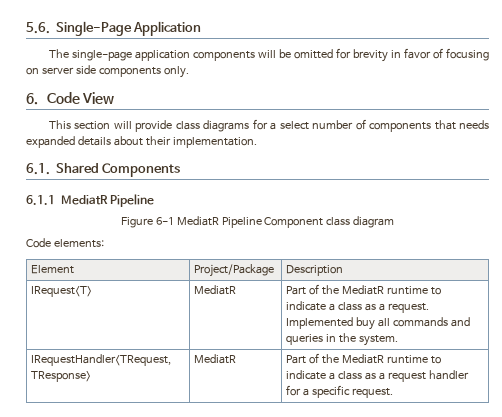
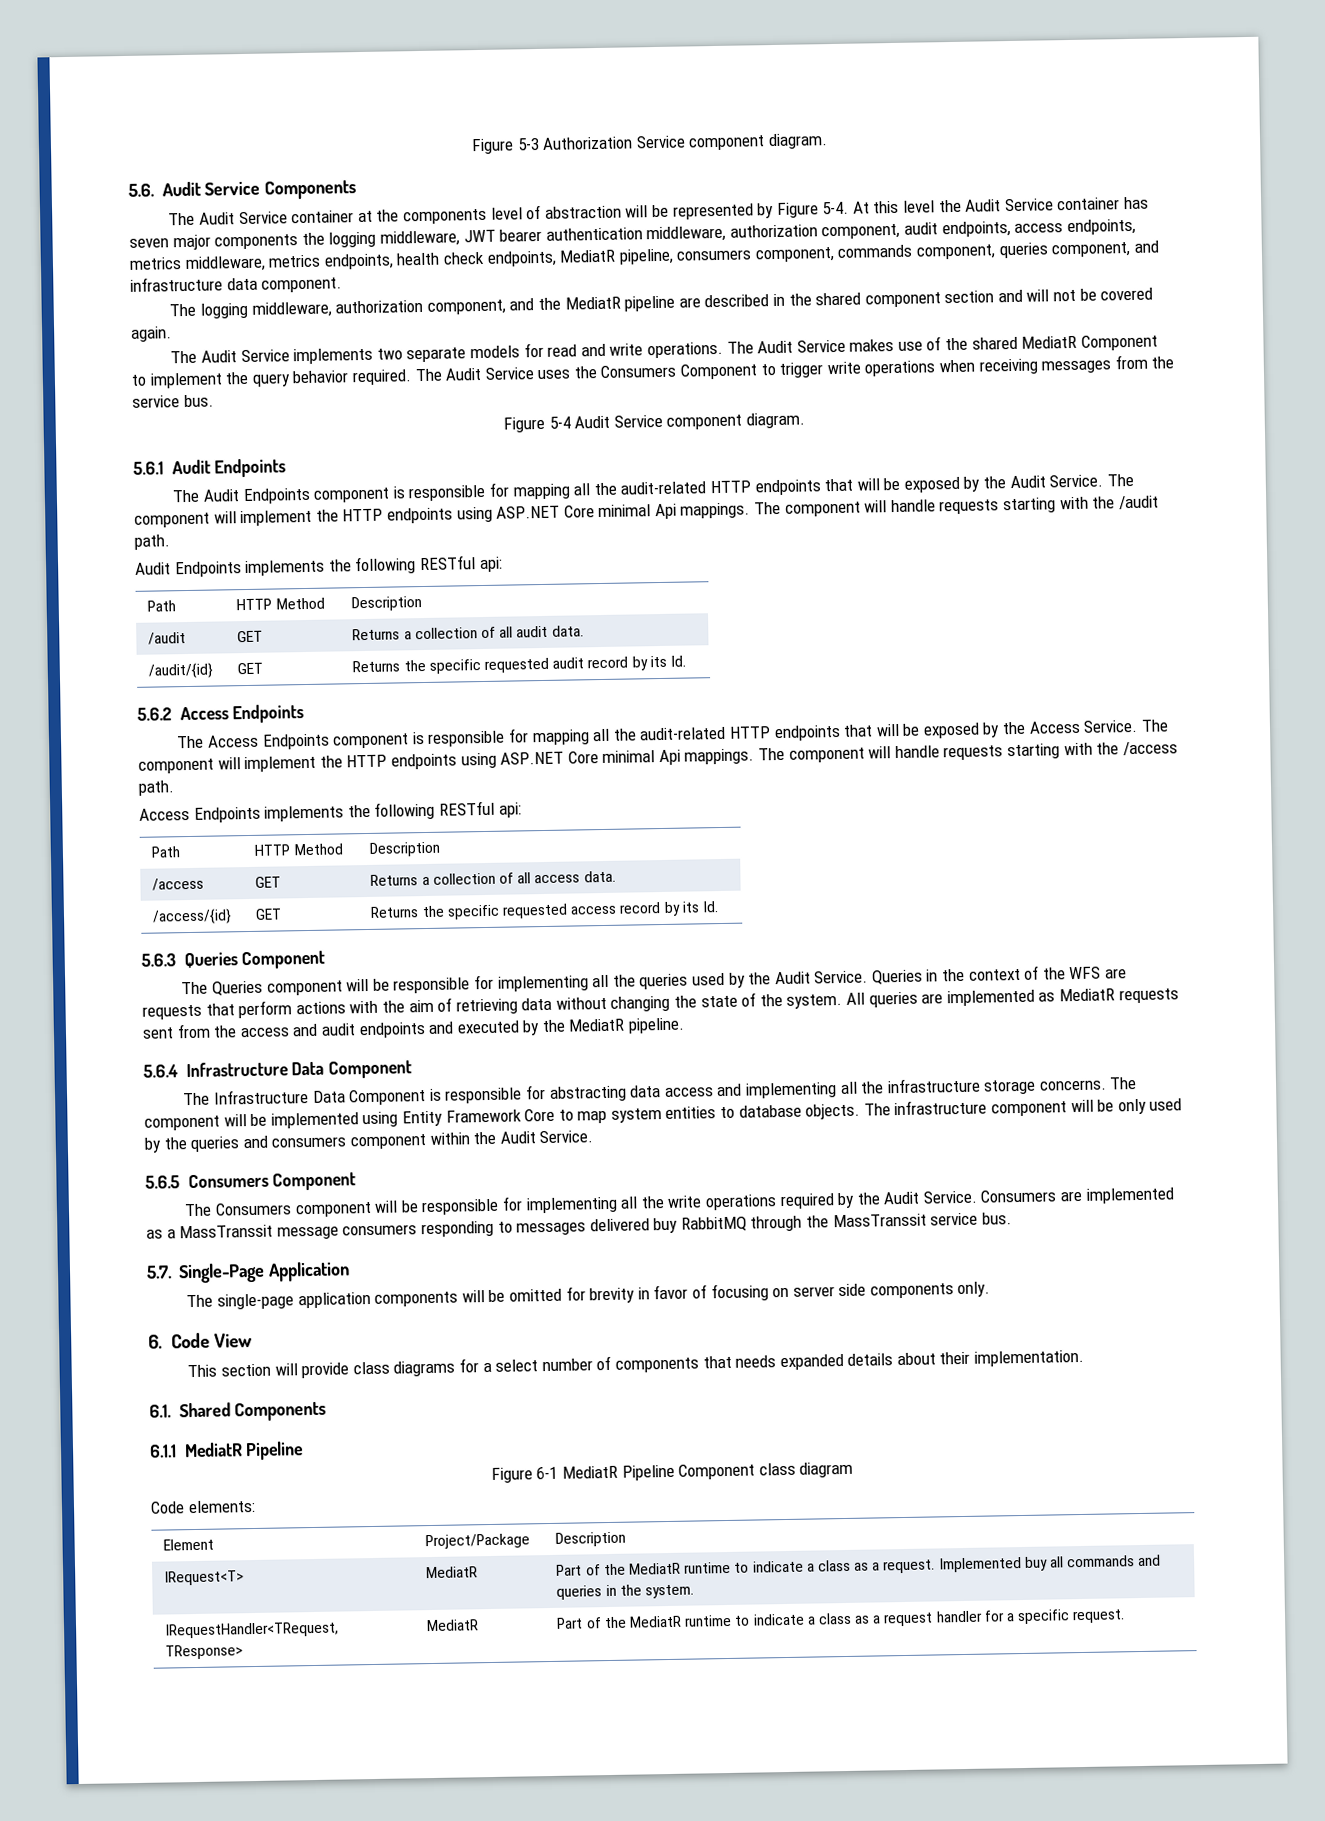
- 5.6. Single-Page Application
+ Figure 5-3 Authorization Service component diagram.
+ 5.6. Audit Service Components
+ The Audit Service container at the components level of abstraction will be represented by Figure 5-4. At this level the Audit Service container has seven major components the logging middleware, JWT bearer authentication middleware, authorization component, audit endpoints, access endpoints, metrics middleware, metrics endpoints, health check endpoints, MediatR pipeline, consumers component, commands component, queries component, and infrastructure data component.
+ The logging middleware, authorization component, and the MediatR pipeline are described in the shared component section and will not be covered again.
+ The Audit Service implements two separate models for read and write operations. The Audit Service makes use of the shared MediatR Component to implement the query behavior required. The Audit Service uses the Consumers Component to trigger write operations when receiving messages from the service bus.
+ Figure 5-4 Audit Service component diagram.
+ 5.6.1 Audit Endpoints
+ The Audit Endpoints component is responsible for mapping all the audit-related HTTP endpoints that will be exposed by the Audit Service. The component will implement the HTTP endpoints using ASP.NET Core minimal Api mappings. The component will handle requests starting with the /audit path.
+ Audit Endpoints implements the following RESTful api:
+ Path | HTTP Method | Description
+ /audit | GET | Returns a collection of all audit data.
+ /audit/{id} | GET | Returns the specific requested audit record by its Id.
+ 5.6.2 Access Endpoints
+ The Access Endpoints component is responsible for mapping all the audit-related HTTP endpoints that will be exposed by the Access Service. The component will implement the HTTP endpoints using ASP.NET Core minimal Api mappings. The component will handle requests starting with the /access path.
+ Access Endpoints implements the following RESTful api:
+ Path | HTTP Method | Description
+ /access | GET | Returns a collection of all access data.
+ /access/{id} | GET | Returns the specific requested access record by its Id.
+ 5.6.3 Queries Component
+ The Queries component will be responsible for implementing all the queries used by the Audit Service. Queries in the context of the WFS are requests that perform actions with the aim of retrieving data without changing the state of the system. All queries are implemented as MediatR requests sent from the access and audit endpoints and executed by the MediatR pipeline.
+ 5.6.4 Infrastructure Data Component
+ The Infrastructure Data Component is responsible for abstracting data access and implementing all the infrastructure storage concerns. The component will be implemented using Entity Framework Core to map system entities to database objects. The infrastructure component will be only used by the queries and consumers component within the Audit Service.
+ 5.6.5 Consumers Component
+ The Consumers component will be responsible for implementing all the write operations required by the Audit Service. Consumers are implemented as a MassTranssit message consumers responding to messages delivered buy RabbitMQ through the MassTranssit service bus.
+ 5.7. Single-Page Application

